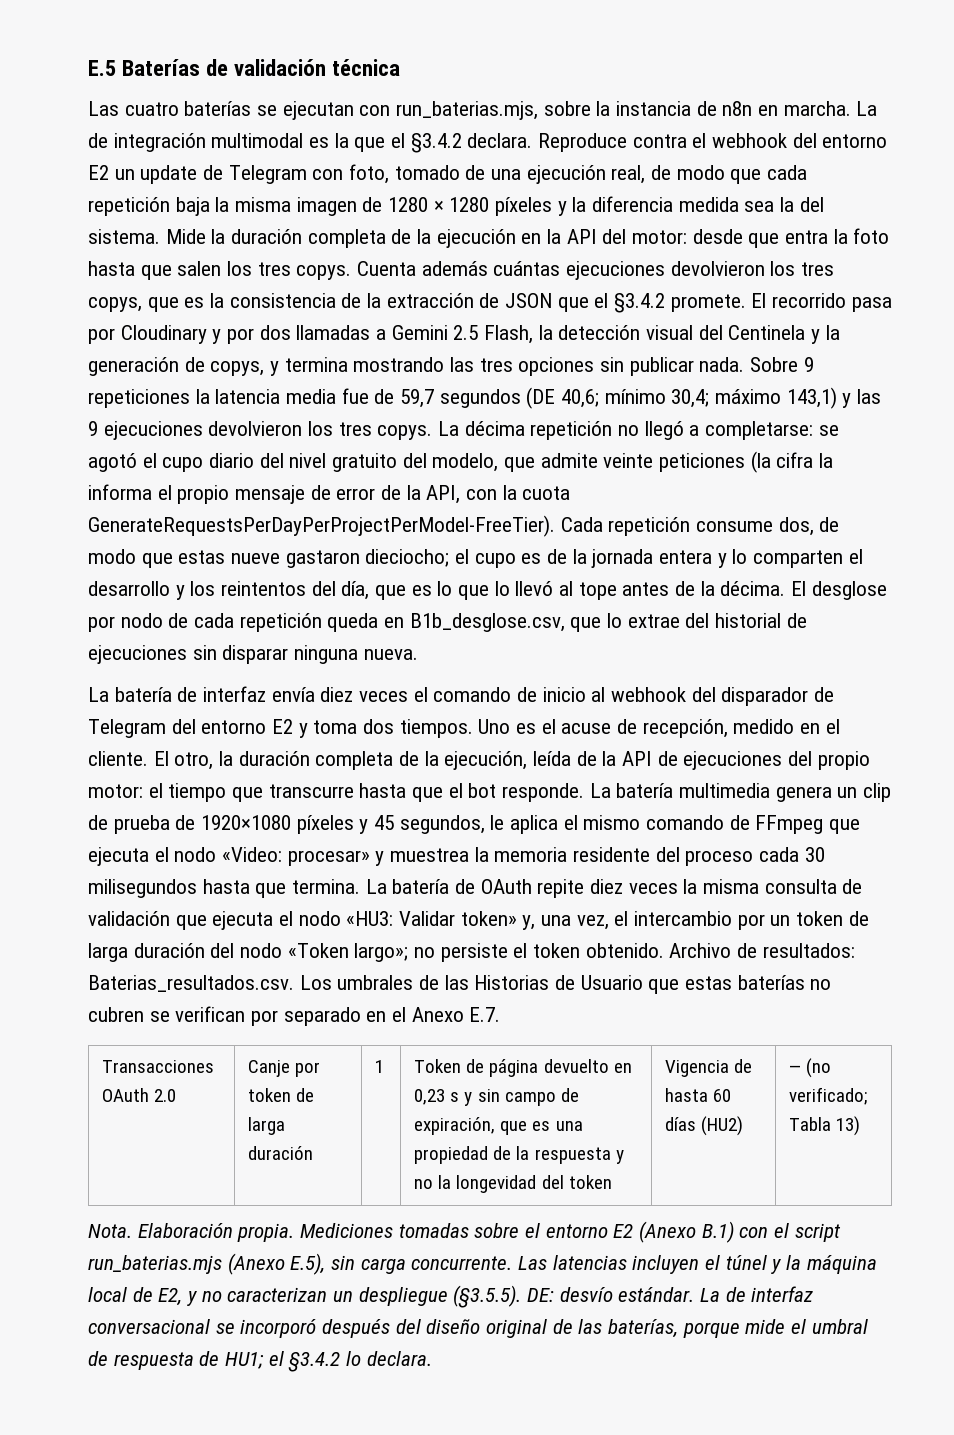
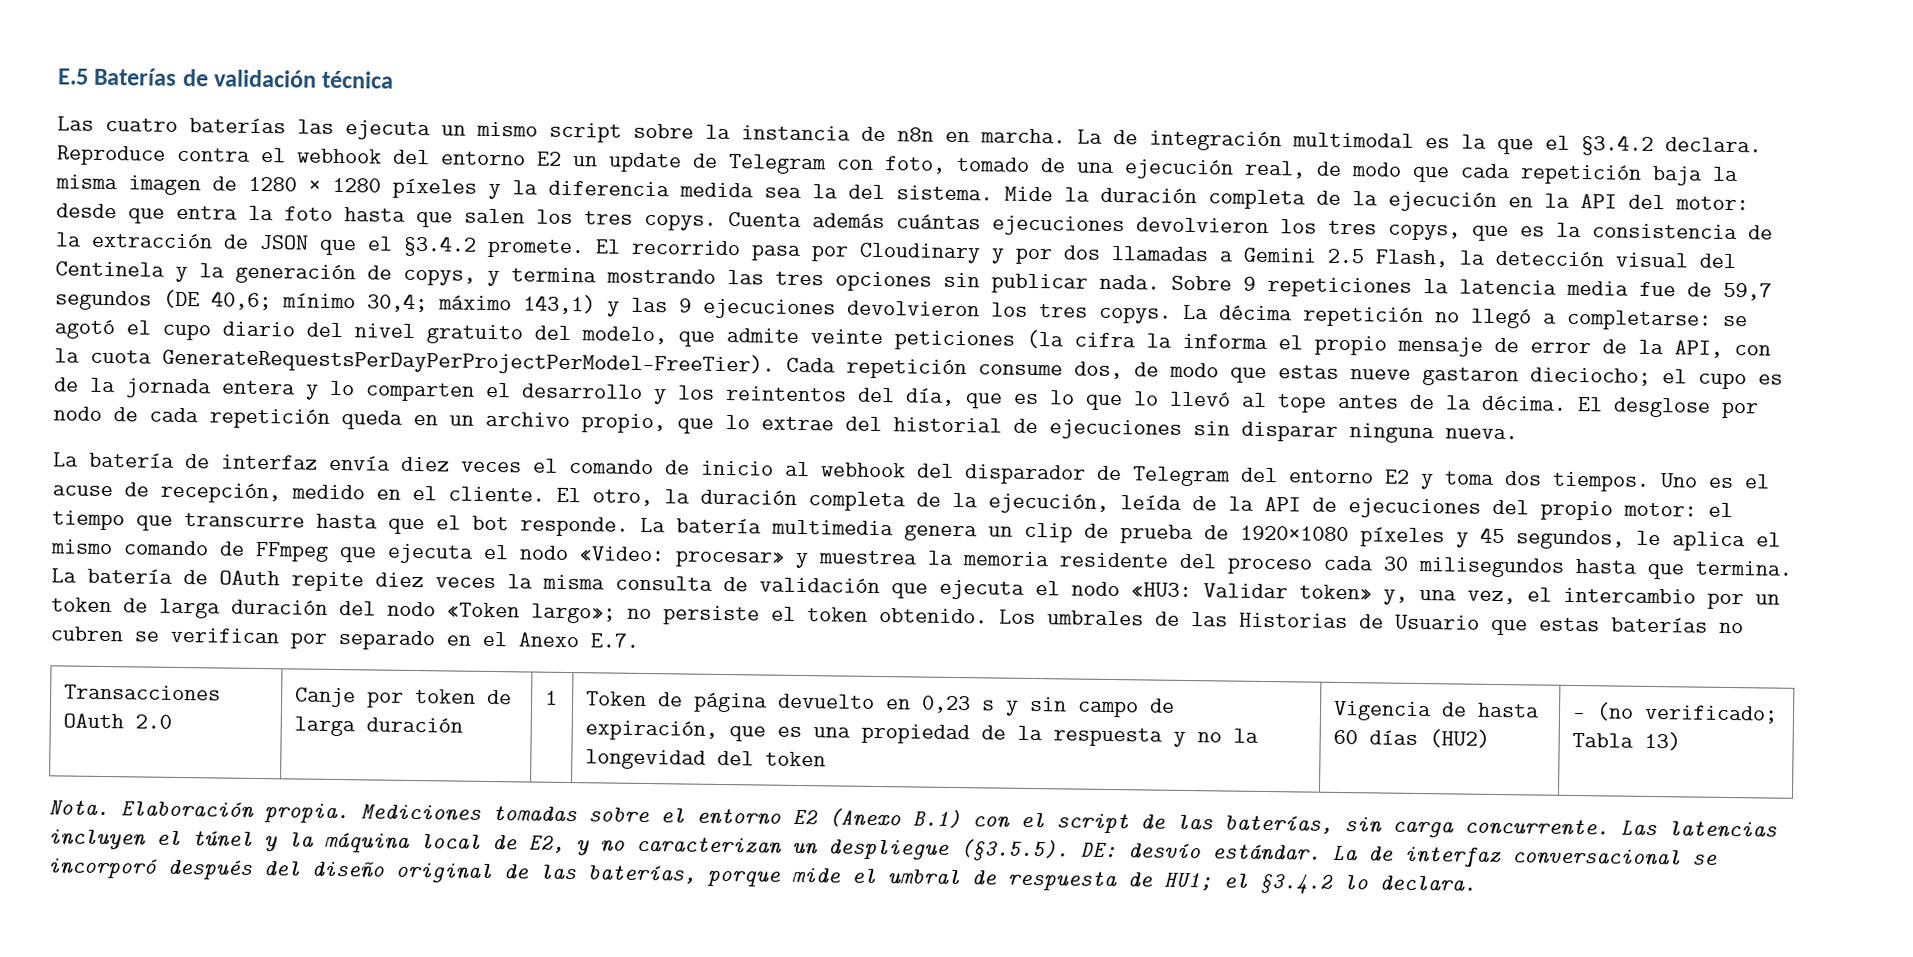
- Las cuatro baterías se ejecutan con run_baterias.mjs, sobre la instancia de n8n en marcha.
+ Las cuatro baterías las ejecuta un mismo script sobre la instancia de n8n en marcha.
- El desglose por nodo de cada repetición queda en B1b_desglose.csv, que lo extrae del historial de ejecuciones sin disparar ninguna nueva.
+ El desglose por nodo de cada repetición queda en un archivo propio, que lo extrae del historial de ejecuciones sin disparar ninguna nueva.
- Archivo de resultados: Baterias_resultados.csv. Los umbrales de las Historias de Usuario que estas baterías no cubren se verifican por separado en el Anexo E.7.
+ Los umbrales de las Historias de Usuario que estas baterías no cubren se verifican por separado en el Anexo E.7.
- Mediciones tomadas sobre el entorno E2 (Anexo B.1) con el script run_baterias.mjs (Anexo E.5), sin carga concurrente.
+ Mediciones tomadas sobre el entorno E2 (Anexo B.1) con el script de las baterías, sin carga concurrente.

